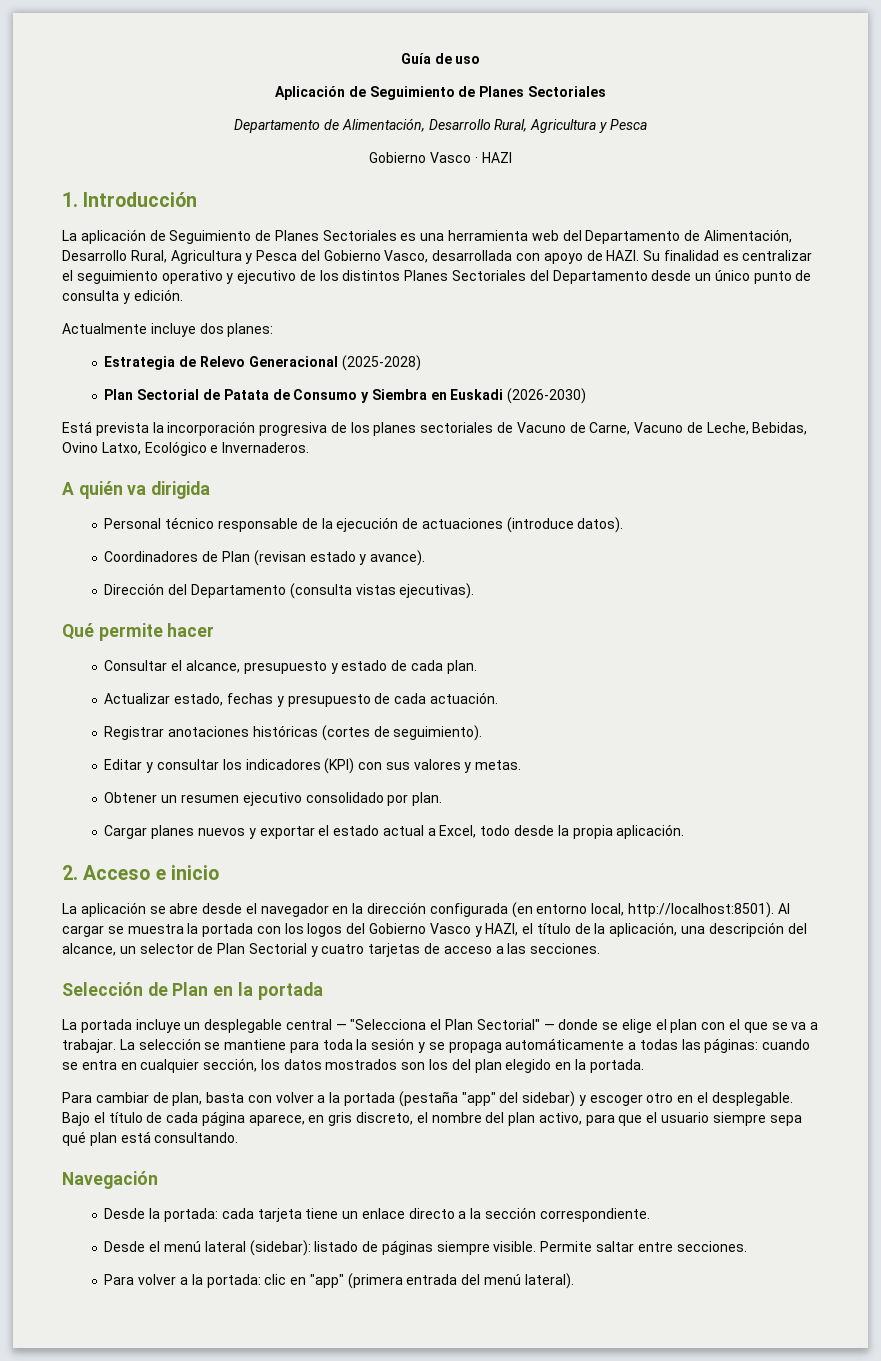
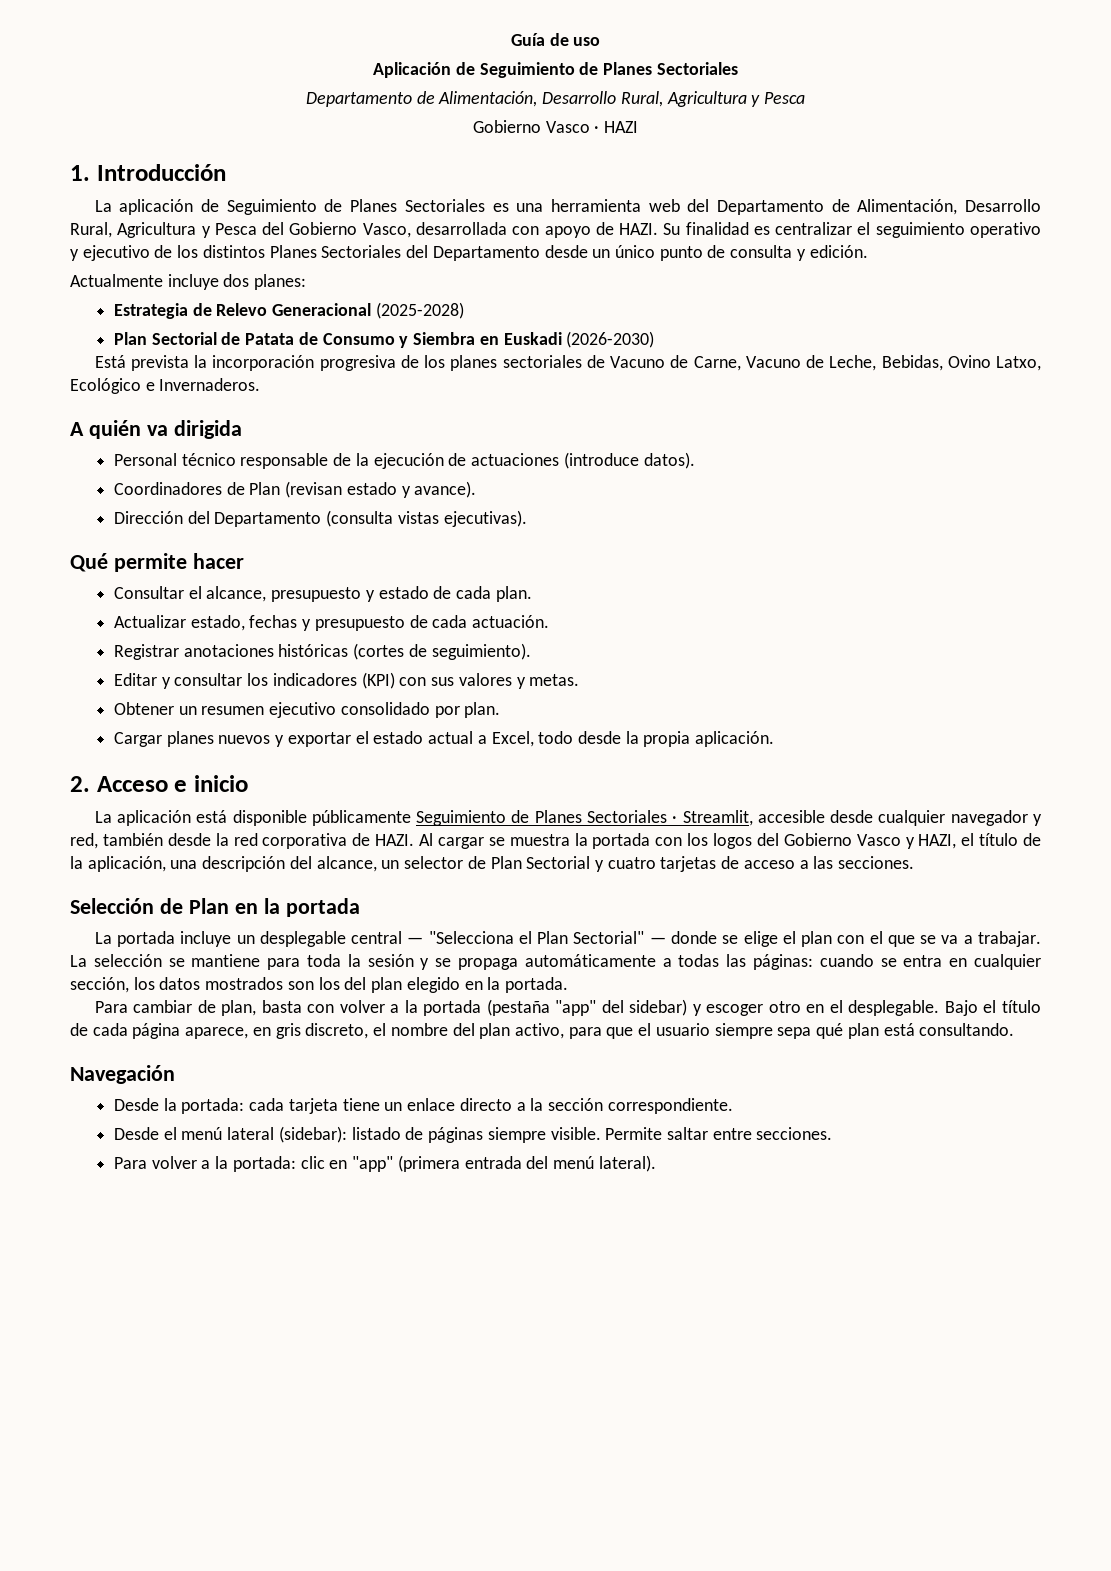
- La aplicación se abre desde el navegador en la dirección configurada (en entorno local, http://localhost:8501).
+ La aplicación está disponible públicamente Seguimiento de Planes Sectoriales · Streamlit, accesible desde cualquier navegador y red, también desde la red corporativa de HAZI.

